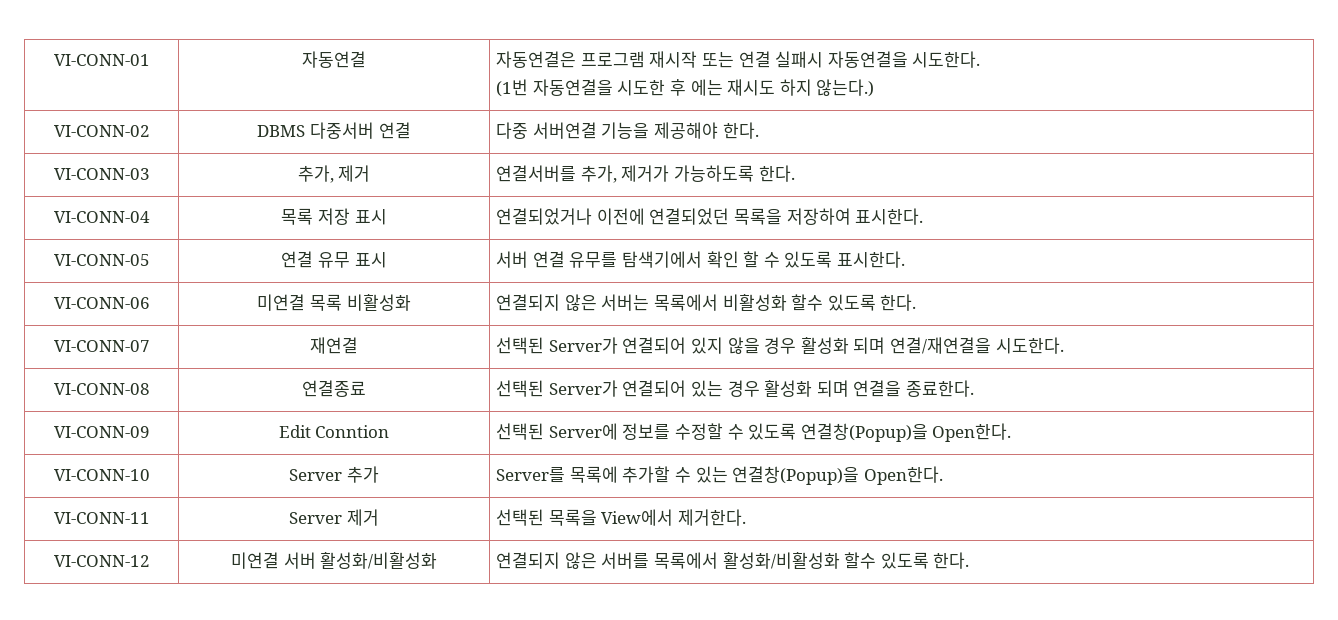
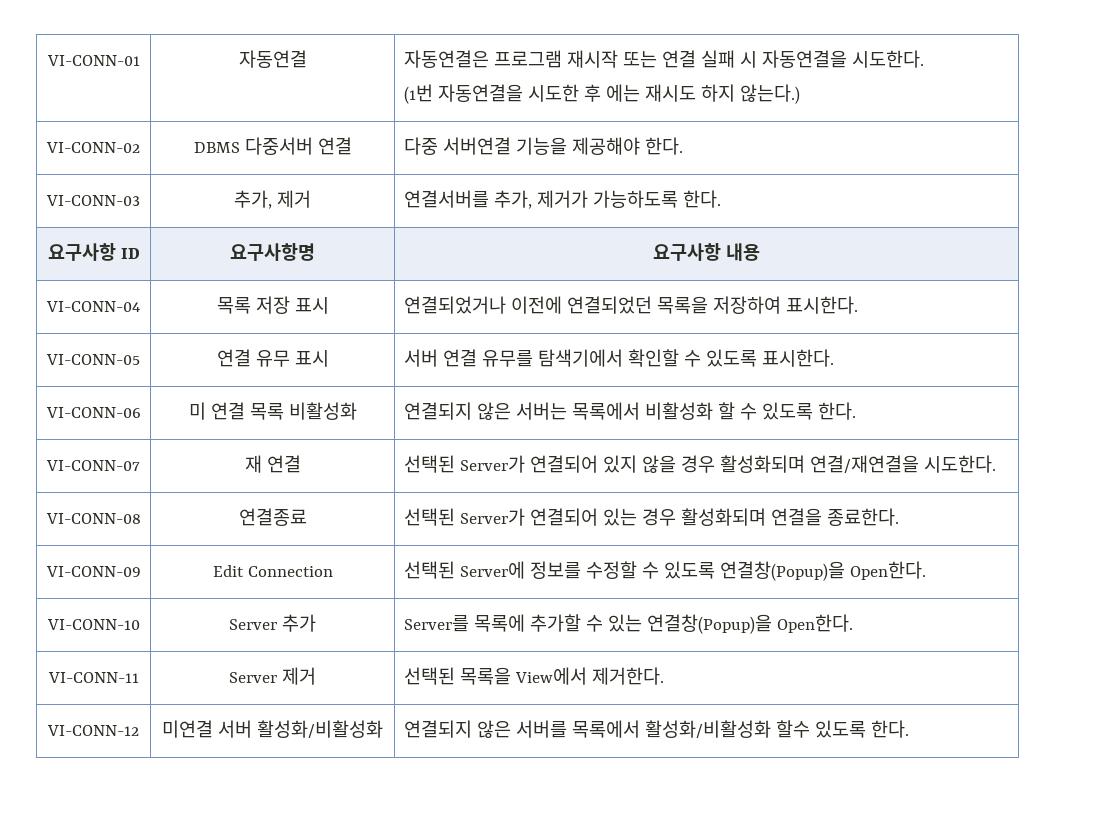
- VI-CONN-01 | 자동연결 | 자동연결은 프로그램 재시작 또는 연결 실패시 자동연결을 시도한다.
+ VI-CONN-01 | 자동연결 | 자동연결은 프로그램 재시작 또는 연결 실패 시 자동연결을 시도한다.
+ 요구사항 ID | 요구사항명 | 요구사항 내용
- VI-CONN-05 | 연결 유무 표시 | 서버 연결 유무를 탐색기에서 확인 할 수 있도록 표시한다.
+ VI-CONN-05 | 연결 유무 표시 | 서버 연결 유무를 탐색기에서 확인할 수 있도록 표시한다.
- VI-CONN-06 | 미연결 목록 비활성화 | 연결되지 않은 서버는 목록에서 비활성화 할수 있도록 한다.
+ VI-CONN-06 | 미 연결 목록 비활성화 | 연결되지 않은 서버는 목록에서 비활성화 할 수 있도록 한다.
- VI-CONN-07 | 재연결 | 선택된 Server가 연결되어 있지 않을 경우 활성화 되며 연결/재연결을 시도한다.
+ VI-CONN-07 | 재 연결 | 선택된 Server가 연결되어 있지 않을 경우 활성화되며 연결/재연결을 시도한다.
- VI-CONN-08 | 연결종료 | 선택된 Server가 연결되어 있는 경우 활성화 되며 연결을 종료한다.
+ VI-CONN-08 | 연결종료 | 선택된 Server가 연결되어 있는 경우 활성화되며 연결을 종료한다.
- VI-CONN-09 | Edit Conntion | 선택된 Server에 정보를 수정할 수 있도록 연결창(Popup)을 Open한다.
+ VI-CONN-09 | Edit Connection | 선택된 Server에 정보를 수정할 수 있도록 연결창(Popup)을 Open한다.

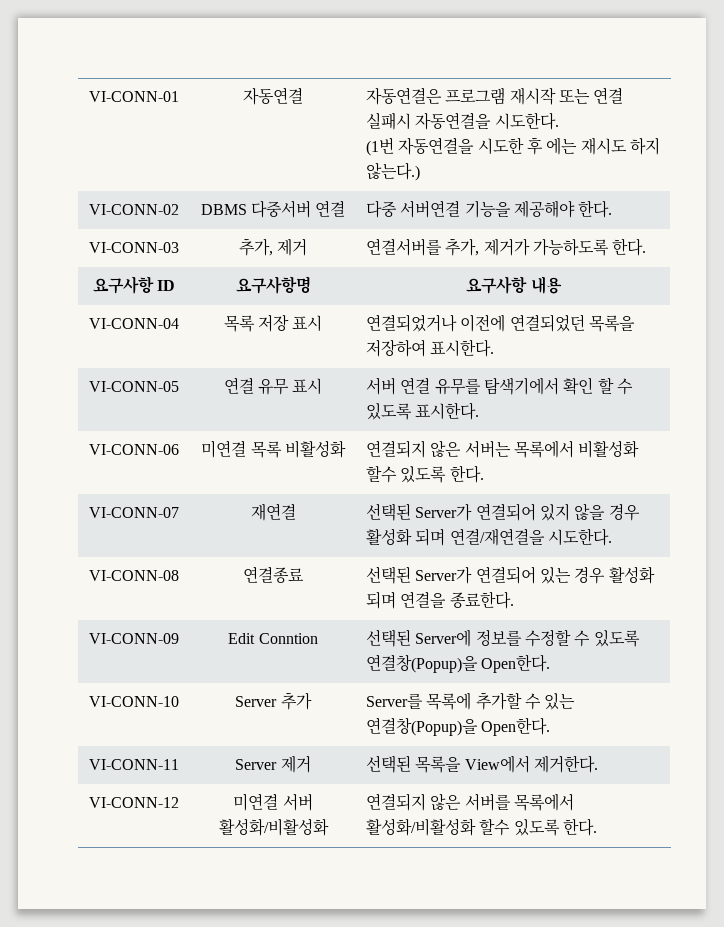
- VI-CONN-01 | 자동연결 | 자동연결은 프로그램 재시작 또는 연결 실패 시 자동연결을 시도한다.
+ VI-CONN-01 | 자동연결 | 자동연결은 프로그램 재시작 또는 연결 실패시 자동연결을 시도한다.
- VI-CONN-05 | 연결 유무 표시 | 서버 연결 유무를 탐색기에서 확인할 수 있도록 표시한다.
+ VI-CONN-05 | 연결 유무 표시 | 서버 연결 유무를 탐색기에서 확인 할 수 있도록 표시한다.
- VI-CONN-06 | 미 연결 목록 비활성화 | 연결되지 않은 서버는 목록에서 비활성화 할 수 있도록 한다.
+ VI-CONN-06 | 미연결 목록 비활성화 | 연결되지 않은 서버는 목록에서 비활성화 할수 있도록 한다.
- VI-CONN-07 | 재 연결 | 선택된 Server가 연결되어 있지 않을 경우 활성화되며 연결/재연결을 시도한다.
+ VI-CONN-07 | 재연결 | 선택된 Server가 연결되어 있지 않을 경우 활성화 되며 연결/재연결을 시도한다.
- VI-CONN-08 | 연결종료 | 선택된 Server가 연결되어 있는 경우 활성화되며 연결을 종료한다.
+ VI-CONN-08 | 연결종료 | 선택된 Server가 연결되어 있는 경우 활성화 되며 연결을 종료한다.
- VI-CONN-09 | Edit Connection | 선택된 Server에 정보를 수정할 수 있도록 연결창(Popup)을 Open한다.
+ VI-CONN-09 | Edit Conntion | 선택된 Server에 정보를 수정할 수 있도록 연결창(Popup)을 Open한다.

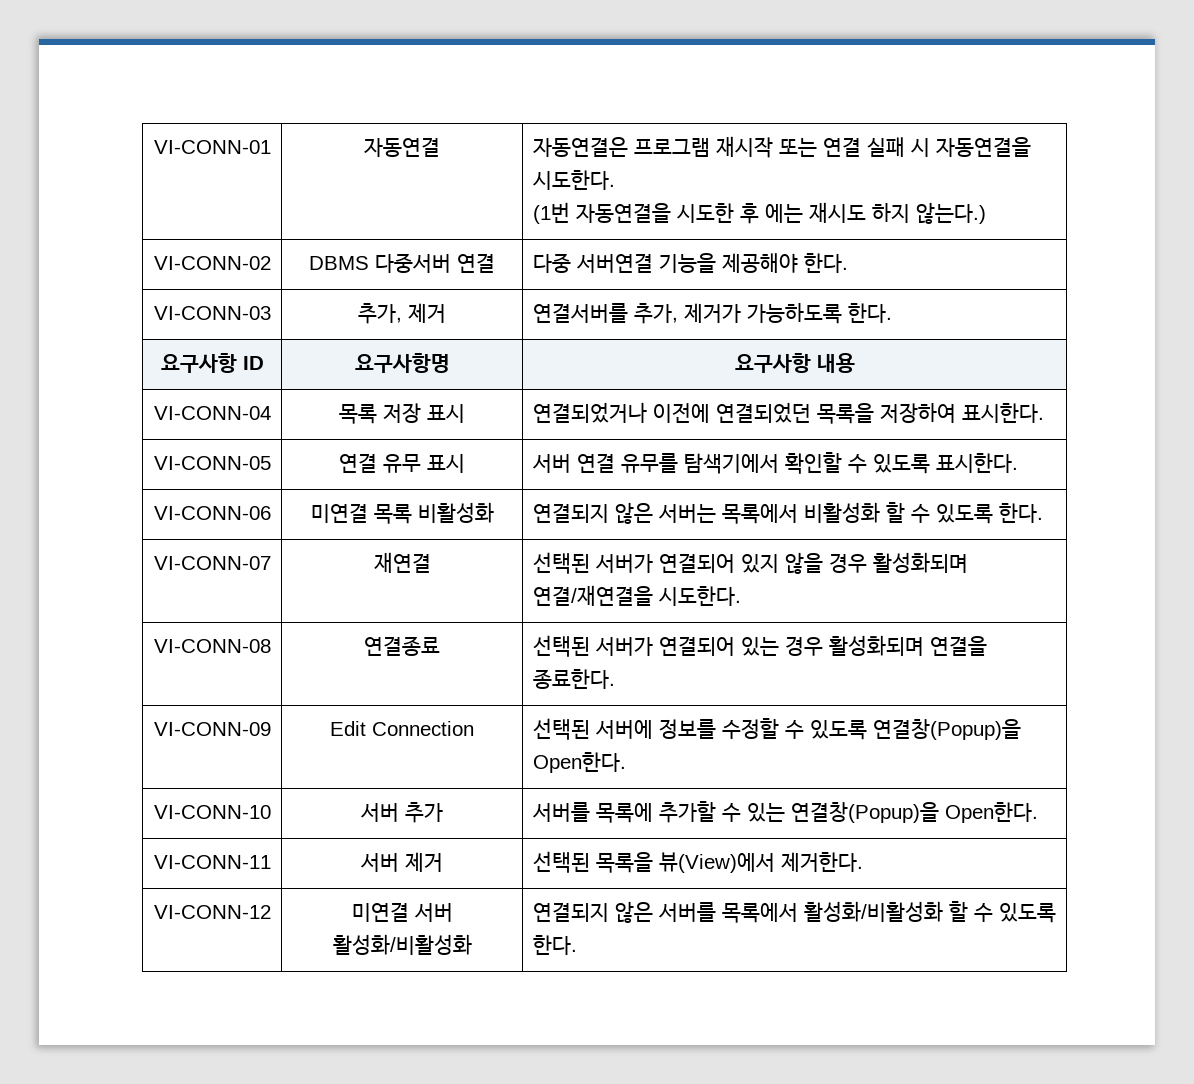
- VI-CONN-01 | 자동연결 | 자동연결은 프로그램 재시작 또는 연결 실패시 자동연결을 시도한다.
+ VI-CONN-01 | 자동연결 | 자동연결은 프로그램 재시작 또는 연결 실패 시 자동연결을 시도한다.
- VI-CONN-05 | 연결 유무 표시 | 서버 연결 유무를 탐색기에서 확인 할 수 있도록 표시한다.
+ VI-CONN-05 | 연결 유무 표시 | 서버 연결 유무를 탐색기에서 확인할 수 있도록 표시한다.
- VI-CONN-06 | 미연결 목록 비활성화 | 연결되지 않은 서버는 목록에서 비활성화 할수 있도록 한다.
+ VI-CONN-06 | 미연결 목록 비활성화 | 연결되지 않은 서버는 목록에서 비활성화 할 수 있도록 한다.
- VI-CONN-07 | 재연결 | 선택된 Server가 연결되어 있지 않을 경우 활성화 되며 연결/재연결을 시도한다.
+ VI-CONN-07 | 재연결 | 선택된 서버가 연결되어 있지 않을 경우 활성화되며 연결/재연결을 시도한다.
- VI-CONN-08 | 연결종료 | 선택된 Server가 연결되어 있는 경우 활성화 되며 연결을 종료한다.
+ VI-CONN-08 | 연결종료 | 선택된 서버가 연결되어 있는 경우 활성화되며 연결을 종료한다.
- VI-CONN-09 | Edit Conntion | 선택된 Server에 정보를 수정할 수 있도록 연결창(Popup)을 Open한다.
+ VI-CONN-09 | Edit Connection | 선택된 서버에 정보를 수정할 수 있도록 연결창(Popup)을 Open한다.
- VI-CONN-10 | Server 추가 | Server를 목록에 추가할 수 있는 연결창(Popup)을 Open한다.
+ VI-CONN-10 | 서버 추가 | 서버를 목록에 추가할 수 있는 연결창(Popup)을 Open한다.
- VI-CONN-11 | Server 제거 | 선택된 목록을 View에서 제거한다.
+ VI-CONN-11 | 서버 제거 | 선택된 목록을 뷰(View)에서 제거한다.
- VI-CONN-12 | 미연결 서버 활성화/비활성화 | 연결되지 않은 서버를 목록에서 활성화/비활성화 할수 있도록 한다.
+ VI-CONN-12 | 미연결 서버 활성화/비활성화 | 연결되지 않은 서버를 목록에서 활성화/비활성화 할 수 있도록 한다.

